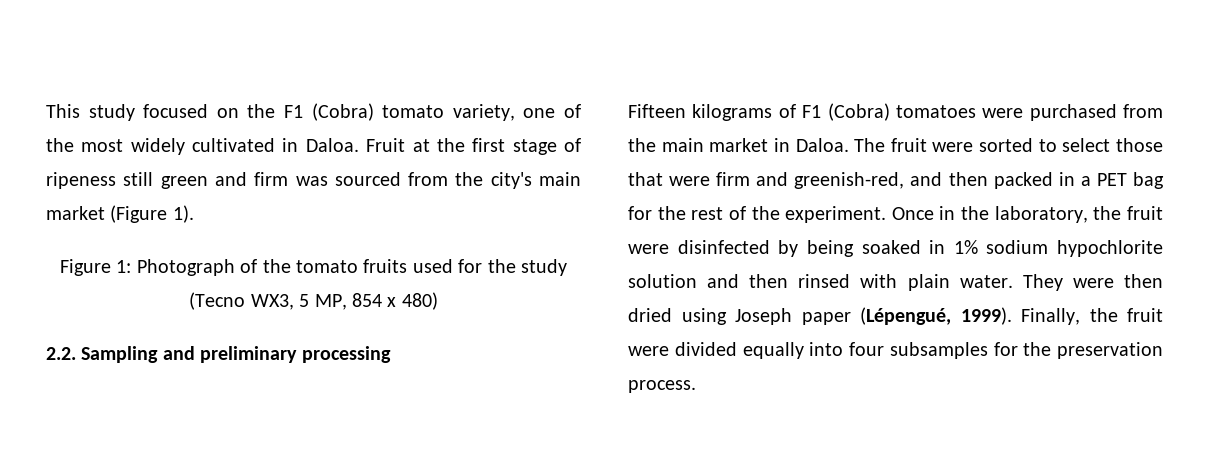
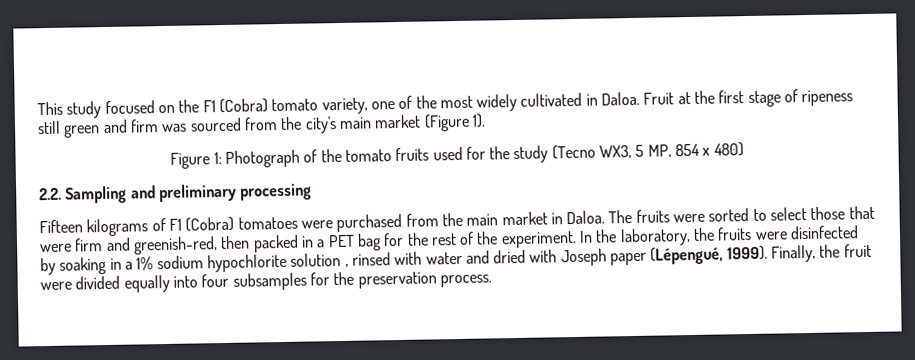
- The fruit were sorted to select those that were firm and greenish-red, and then packed in a PET bag for the rest of the experiment.
+ The fruits were sorted to select those that were firm and greenish-red, then packed in a PET bag for the rest of the experiment.
- Once in the laboratory, the fruit were disinfected by being soaked in 1% sodium hypochlorite solution and then rinsed with plain water. They were then dried using Joseph paper (Lépengué, 1999).
+ In the laboratory, the fruits were disinfected by soaking in a 1% sodium hypochlorite solution , rinsed with water and dried with Joseph paper (Lépengué, 1999).

